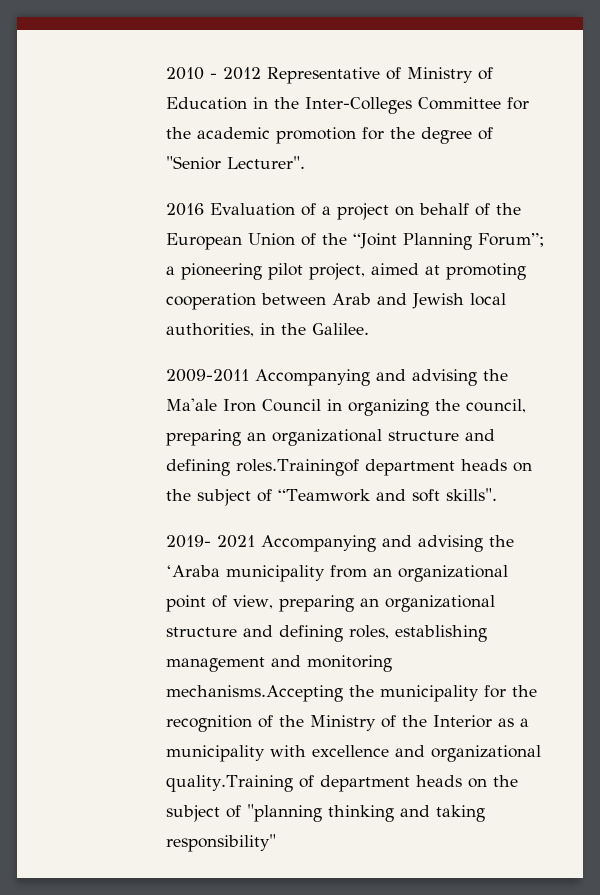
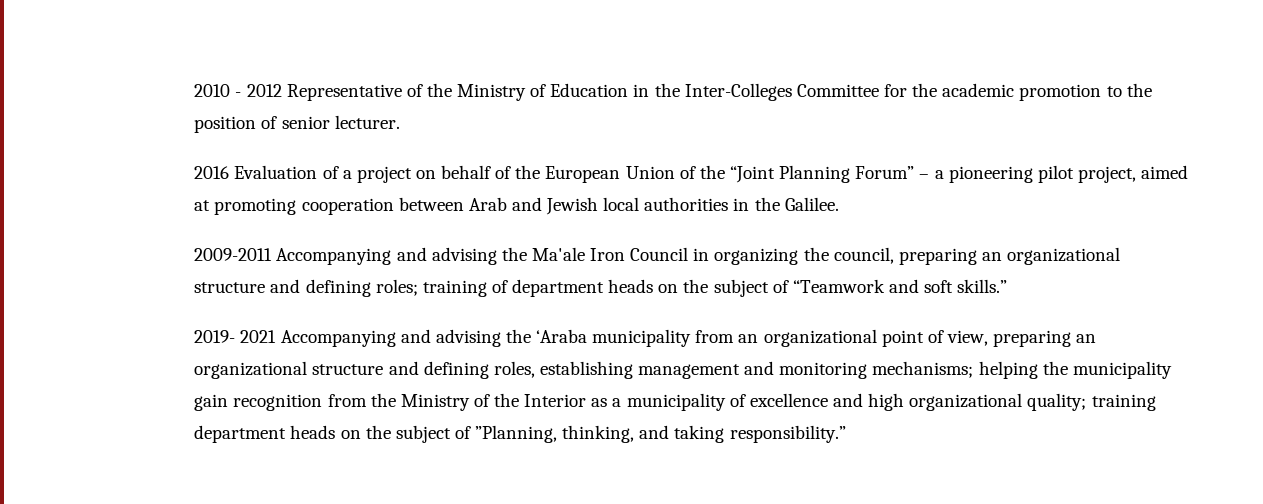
- 2010 - 2012 Representative of Ministry of Education in the Inter-Colleges Committee for the academic promotion for the degree of "Senior Lecturer".
+ 2010 - 2012 Representative of the Ministry of Education in the Inter-Colleges Committee for the academic promotion to the position of senior lecturer.
- 2016 Evaluation of a project on behalf of the European Union of the “Joint Planning Forum”; a pioneering pilot project, aimed at promoting cooperation between Arab and Jewish local authorities, in the Galilee.
+ 2016 Evaluation of a project on behalf of the European Union of the “Joint Planning Forum” – a pioneering pilot project, aimed at promoting cooperation between Arab and Jewish local authorities in the Galilee.
- 2009-2011 Accompanying and advising the Ma'ale Iron Council in organizing the council, preparing an organizational structure and defining roles.Trainingof department heads on the subject of “Teamwork and soft skills".
+ 2009-2011 Accompanying and advising the Ma'ale Iron Council in organizing the council, preparing an organizational structure and defining roles; training of department heads on the subject of “Teamwork and soft skills.”
- 2019- 2021 Accompanying and advising the ‘Araba municipality from an organizational point of view, preparing an organizational structure and defining roles, establishing management and monitoring mechanisms.Accepting the municipality for the recognition of the Ministry of the Interior as a municipality with excellence and organizational quality.Training of department heads on the subject of "planning thinking and taking responsibility"
+ 2019- 2021 Accompanying and advising the ‘Araba municipality from an organizational point of view, preparing an organizational structure and defining roles, establishing management and monitoring mechanisms; helping the municipality gain recognition from the Ministry of the Interior as a municipality of excellence and high organizational quality; training department heads on the subject of ”Planning, thinking, and taking responsibility.”

